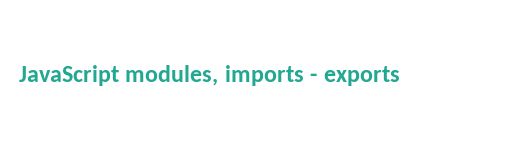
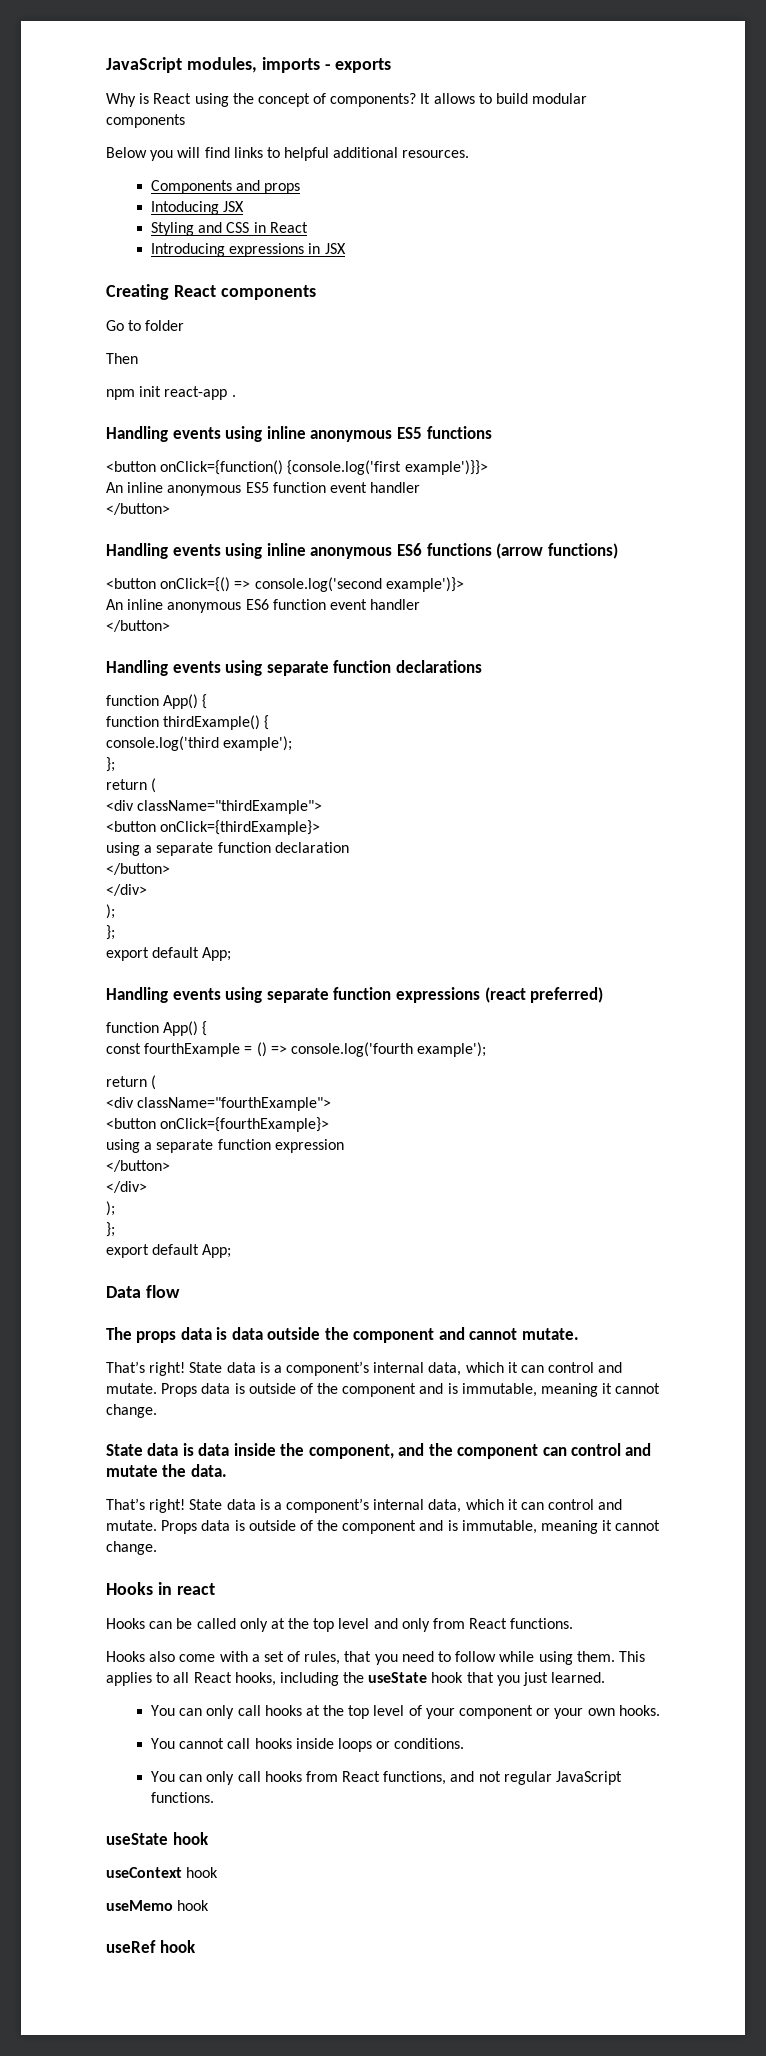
+ Why is React using the concept of components? It allows to build modular components
+ Below you will find links to helpful additional resources.
+ Components and props
+ Intoducing JSX
+ Styling and CSS in React
+ Introducing expressions in JSX
+ Creating React components
+ Go to folder
+ Then
+ npm init react-app .
+ Handling events using inline anonymous ES5 functions
+ <button onClick={function() {console.log('first example')}}>
+ An inline anonymous ES5 function event handler
+ </button>
+ Handling events using inline anonymous ES6 functions (arrow functions)
+ <button onClick={() => console.log('second example')}>
+ An inline anonymous ES6 function event handler
+ </button>
+ Handling events using separate function declarations
+ function App() {
+ function thirdExample() {
+ console.log('third example');
+ };
+ return (
+ <div className="thirdExample">
+ <button onClick={thirdExample}>
+ using a separate function declaration
+ </button>
+ </div>
+ );
+ };
+ export default App;
+ Handling events using separate function expressions (react preferred)
+ function App() {
+ const fourthExample = () => console.log('fourth example');
+ return (
+ <div className="fourthExample">
+ <button onClick={fourthExample}>
+ using a separate function expression
+ </button>
+ </div>
+ );
+ };
+ export default App;
+ Data flow
+ The props data is data outside the component and cannot mutate.
+ That’s right! State data is a component’s internal data, which it can control and mutate. Props data is outside of the component and is immutable, meaning it cannot change.
+ State data is data inside the component, and the component can control and mutate the data.
+ That’s right! State data is a component’s internal data, which it can control and mutate. Props data is outside of the component and is immutable, meaning it cannot change.
+ Hooks in react
+ Hooks can be called only at the top level and only from React functions.
+ Hooks also come with a set of rules, that you need to follow while using them. This applies to all React hooks, including the useState hook that you just learned.
+ You can only call hooks at the top level of your component or your own hooks.
+ You cannot call hooks inside loops or conditions.
+ You can only call hooks from React functions, and not regular JavaScript functions.
+ useState hook
+ useContext hook
+ useMemo hook
+ useRef hook

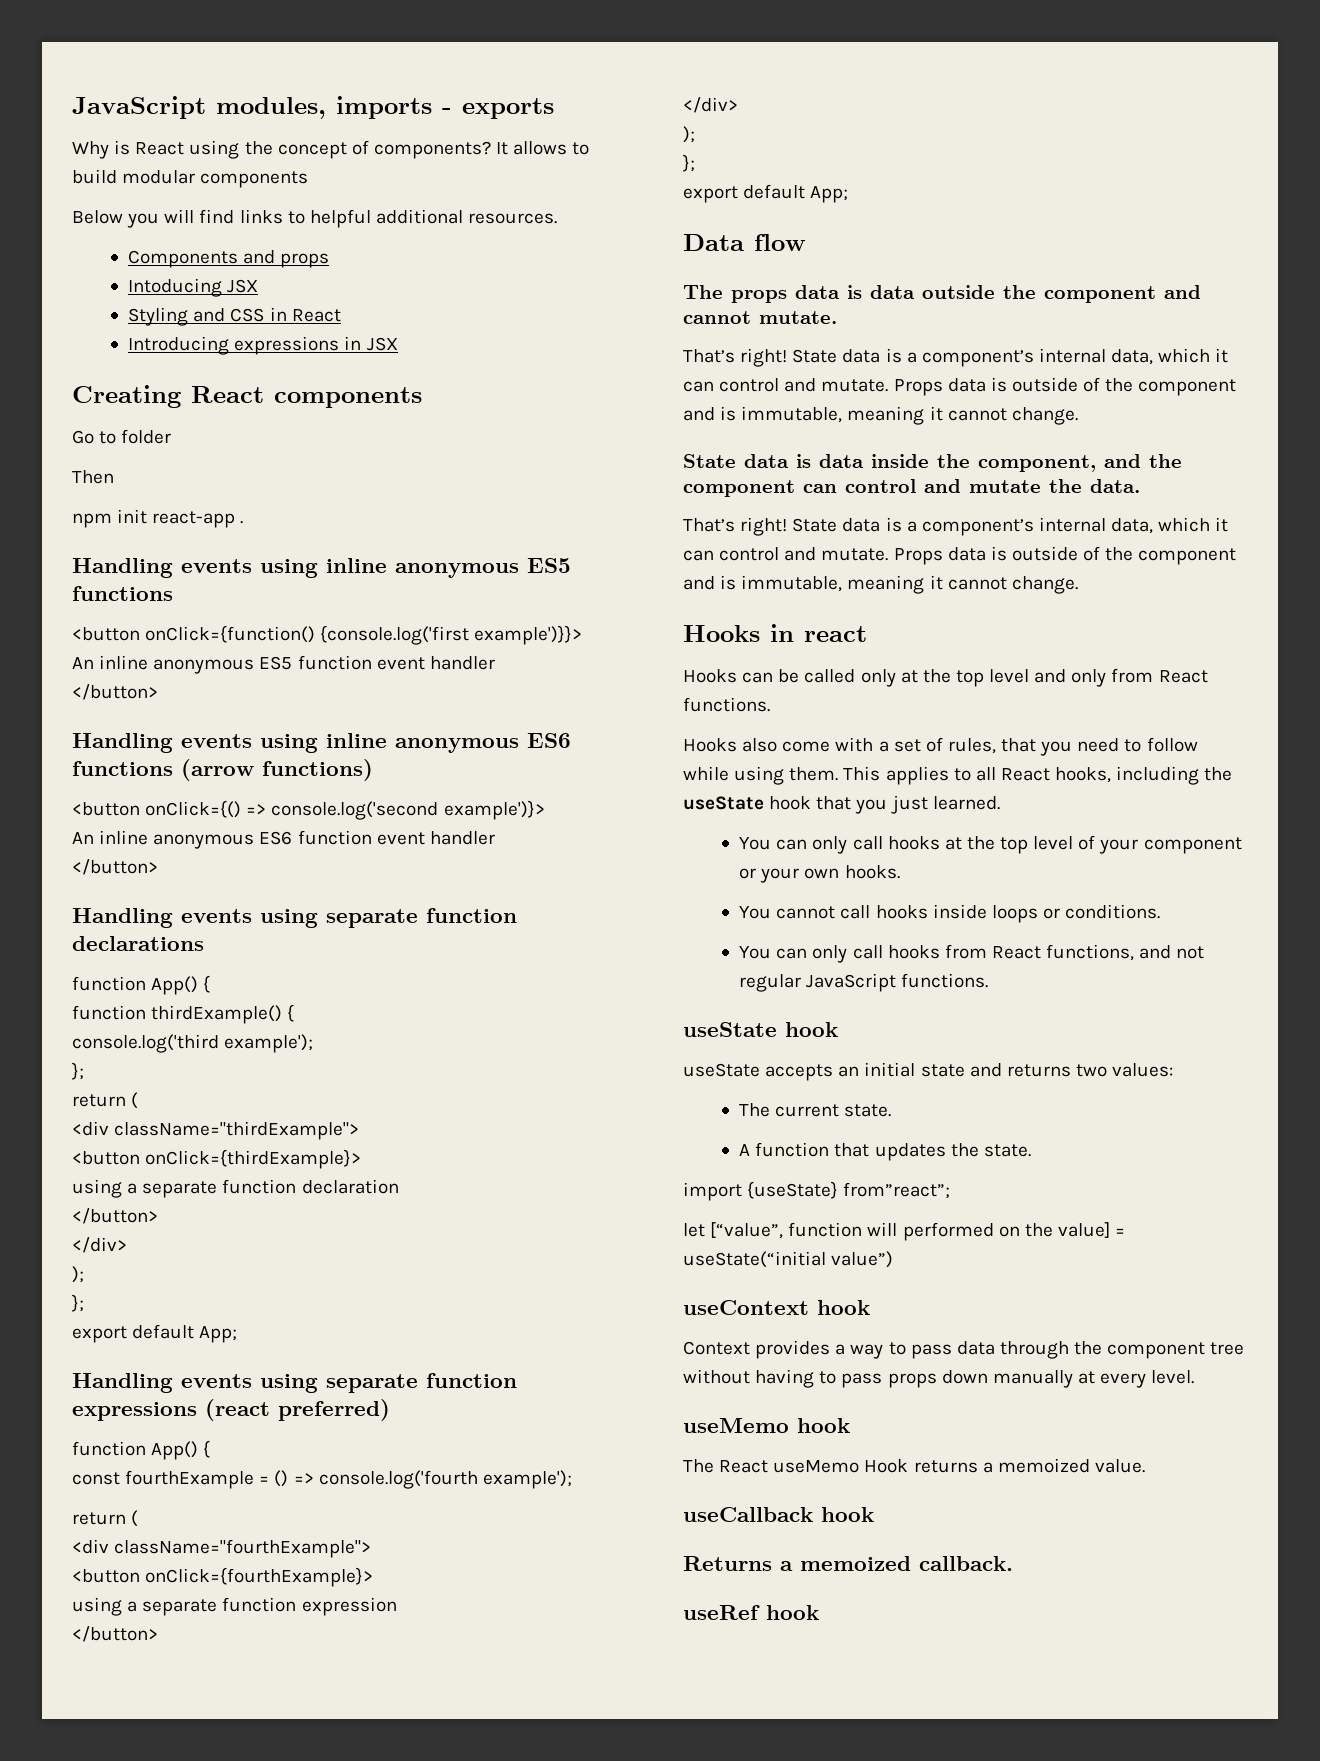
+ useState accepts an initial state and returns two values:
+ The current state.
+ A function that updates the state.
+ import {useState} from”react”;
+ let [“value”, function will performed on the value] = useState(“initial value”)
  useContext hook
+ Context provides a way to pass data through the component tree without having to pass props down manually at every level.
  useMemo hook
+ The React useMemo Hook returns a memoized value.
+ useCallback hook
+ Returns a memoized callback.

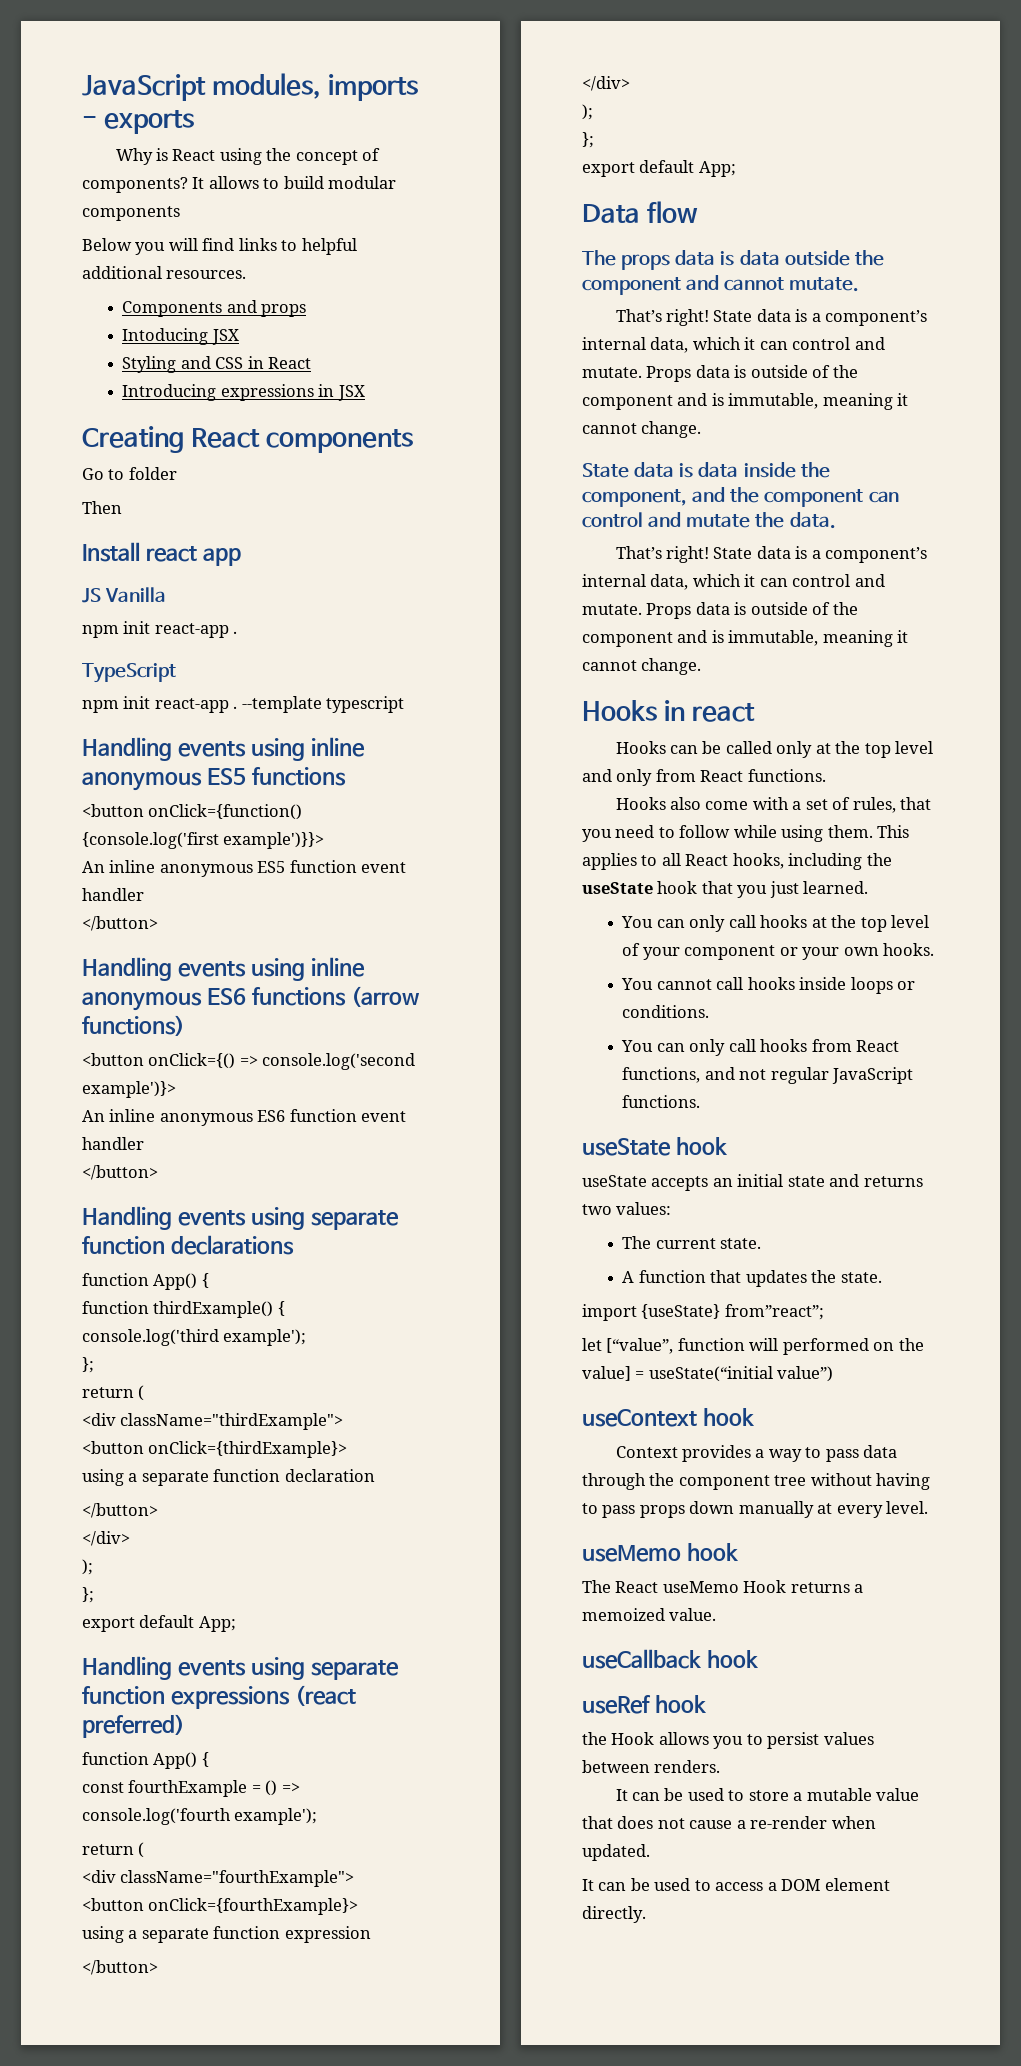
+ Install react app
+ JS Vanilla
  npm init react-app .
+ TypeScript
+ npm init react-app . --template typescript
- Returns a memoized callback.
  useRef hook
+ the Hook allows you to persist values between renders.
+ It can be used to store a mutable value that does not cause a re-render when updated.
+ It can be used to access a DOM element directly.

